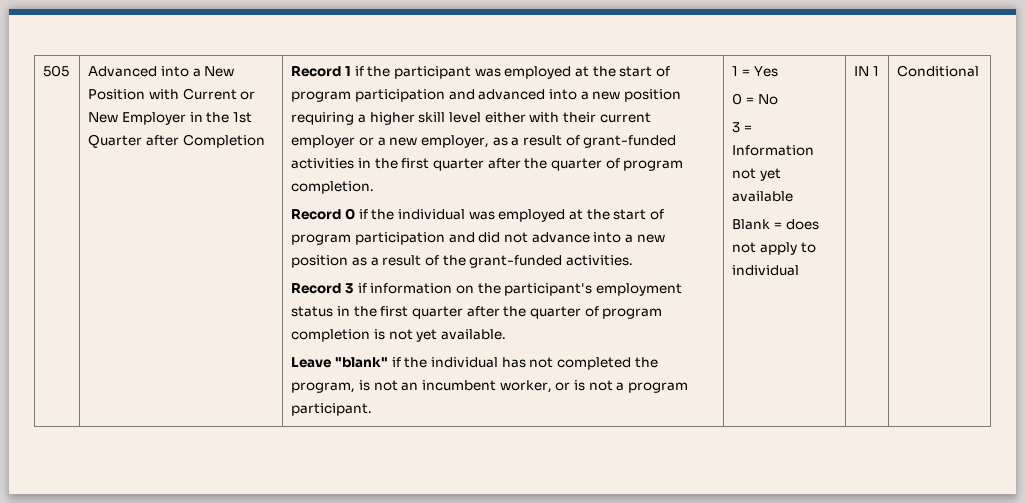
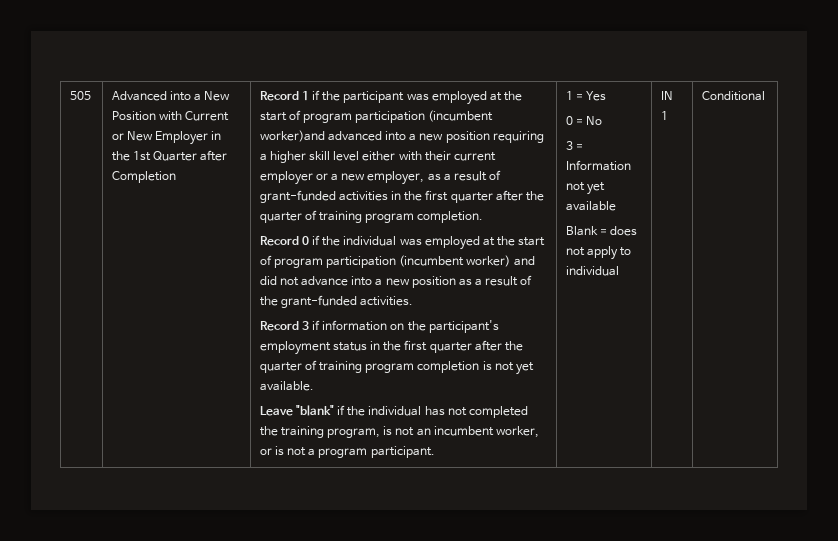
- Record 1 if the participant was employed at the start of program participation and advanced into a new position requiring a higher skill level either with their current employer or a new employer, as a result of grant-funded activities in the first quarter after the quarter of program completion.
+ Record 1 if the participant was employed at the start of program participation (incumbent worker)and advanced into a new position requiring a higher skill level either with their current employer or a new employer, as a result of grant-funded activities in the first quarter after the quarter of training program completion.
- Record 0 if the individual was employed at the start of program participation and did not advance into a new position as a result of the grant-funded activities.
+ Record 0 if the individual was employed at the start of program participation (incumbent worker) and did not advance into a new position as a result of the grant-funded activities.
- Record 3 if information on the participant's employment status in the first quarter after the quarter of program completion is not yet available.
+ Record 3 if information on the participant's employment status in the first quarter after the quarter of training program completion is not yet available.
- Leave "blank" if the individual has not completed the program, is not an incumbent worker, or is not a program participant.
+ Leave "blank" if the individual has not completed the training program, is not an incumbent worker, or is not a program participant.

